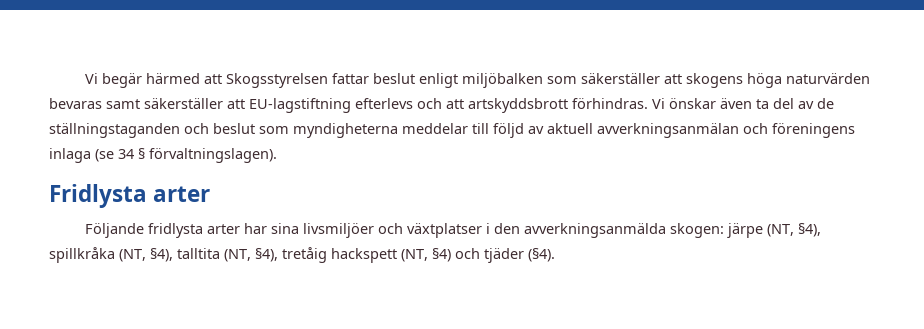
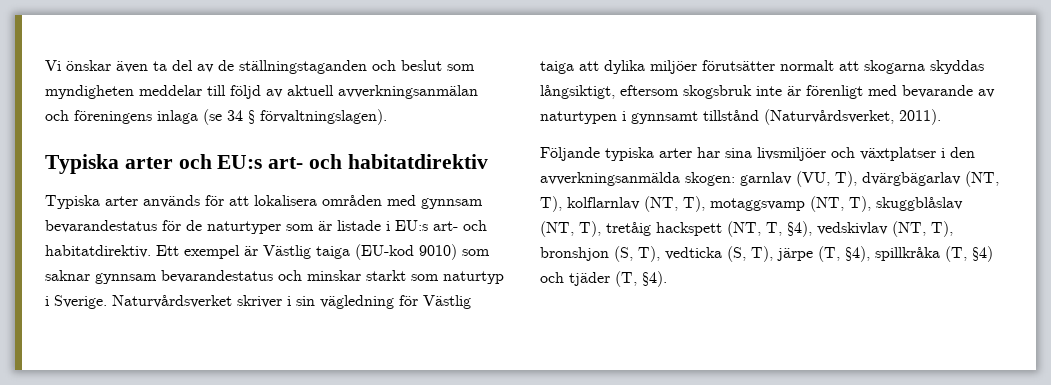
- Vi begär härmed att Skogsstyrelsen fattar beslut enligt miljöbalken som säkerställer att skogens höga naturvärden bevaras samt säkerställer att EU-lagstiftning efterlevs och att artskyddsbrott förhindras. Vi önskar även ta del av de ställningstaganden och beslut som myndigheterna meddelar till följd av aktuell avverkningsanmälan och föreningens inlaga (se 34 § förvaltningslagen).
+ Vi önskar även ta del av de ställningstaganden och beslut som myndigheten meddelar till följd av aktuell avverkningsanmälan och föreningens inlaga (se 34 § förvaltningslagen).
- Fridlysta arter
+ Typiska arter och EU:s art- och habitatdirektiv
+ Typiska arter används för att lokalisera områden med gynnsam bevarandestatus för de naturtyper som är listade i EU:s art- och habitatdirektiv. Ett exempel är Västlig taiga (EU-kod 9010) som saknar gynnsam bevarandestatus och minskar starkt som naturtyp i Sverige. Naturvårdsverket skriver i sin vägledning för Västlig taiga att dylika miljöer förutsätter normalt att skogarna skyddas långsiktigt, eftersom skogsbruk inte är förenligt med bevarande av naturtypen i gynnsamt tillstånd (Naturvårdsverket, 2011).
- Följande fridlysta arter har sina livsmiljöer och växtplatser i den avverkningsanmälda skogen: järpe (NT, §4), spillkråka (NT, §4), talltita (NT, §4), tretåig hackspett (NT, §4) och tjäder (§4).
+ Följande typiska arter har sina livsmiljöer och växtplatser i den avverkningsanmälda skogen: garnlav (VU, T), dvärgbägarlav (NT, T), kolflarnlav (NT, T), motaggsvamp (NT, T), skuggblåslav (NT, T), tretåig hackspett (NT, T, §4), vedskivlav (NT, T), bronshjon (S, T), vedticka (S, T), järpe (T, §4), spillkråka (T, §4) och tjäder (T, §4).

